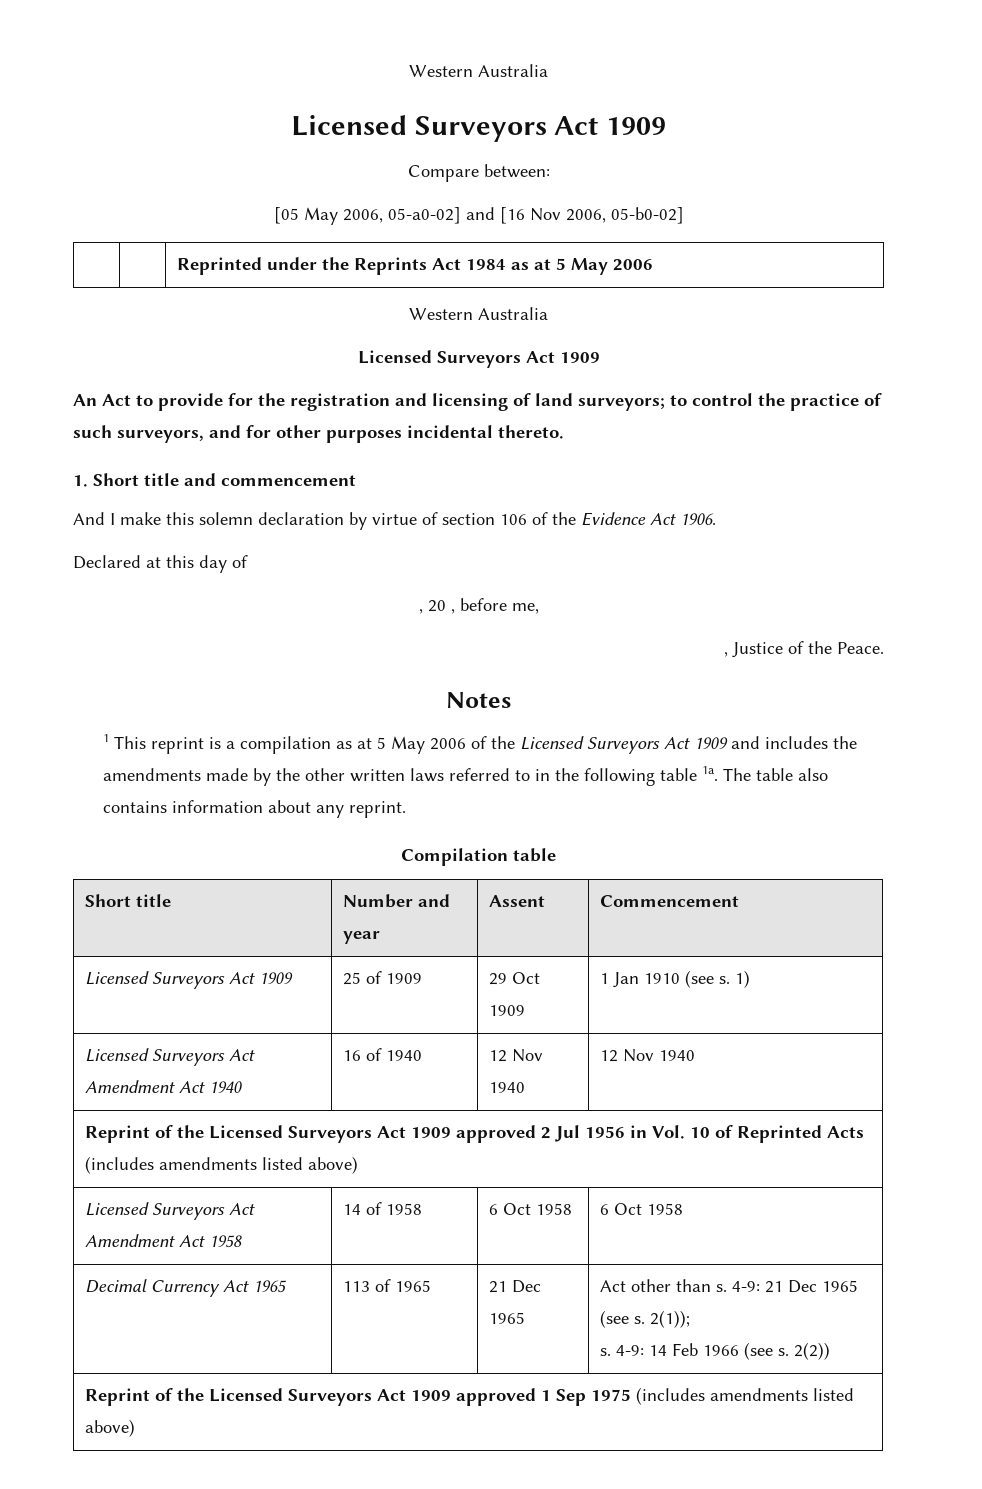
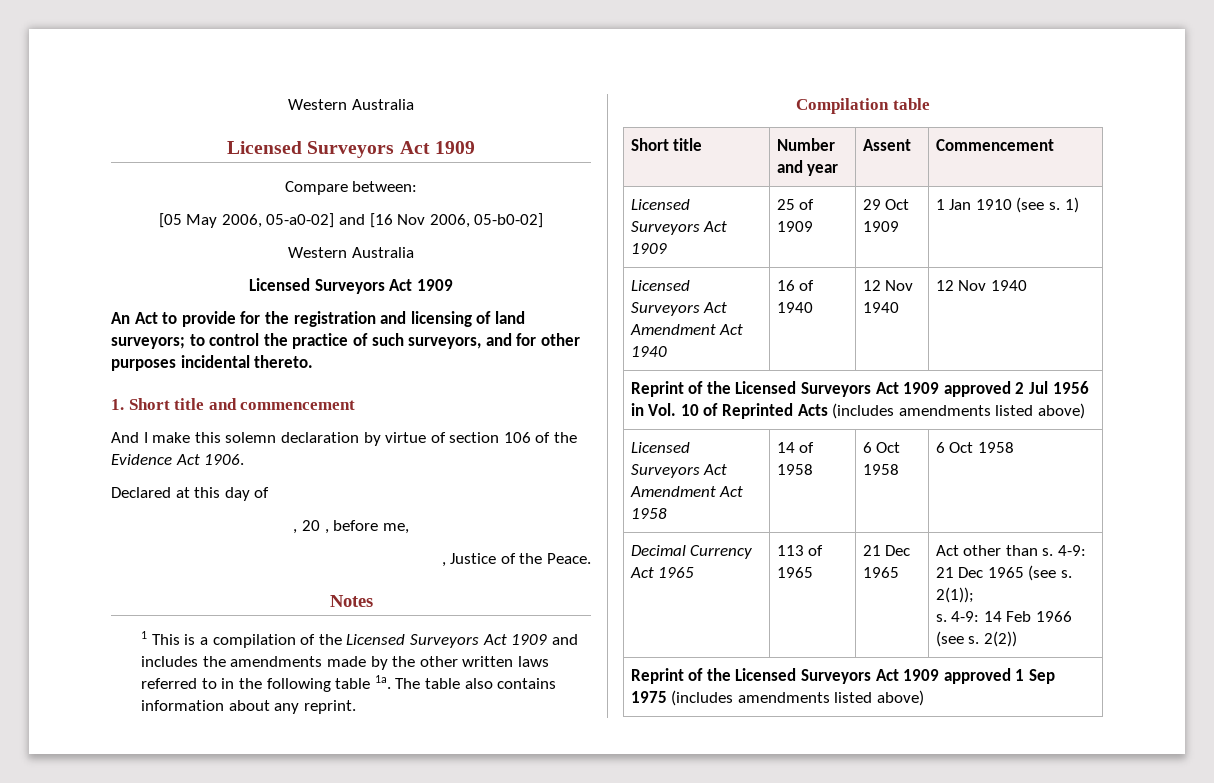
- | | Reprinted under the Reprints Act 1984 as at 5 May 2006
- 1 This reprint is a compilation as at 5 May 2006 of the Licensed Surveyors Act 1909 and includes the amendments made by the other written laws referred to in the following table 1a.
+ 1 This is a compilation of the Licensed Surveyors Act 1909 and includes the amendments made by the other written laws referred to in the following table 1a.

